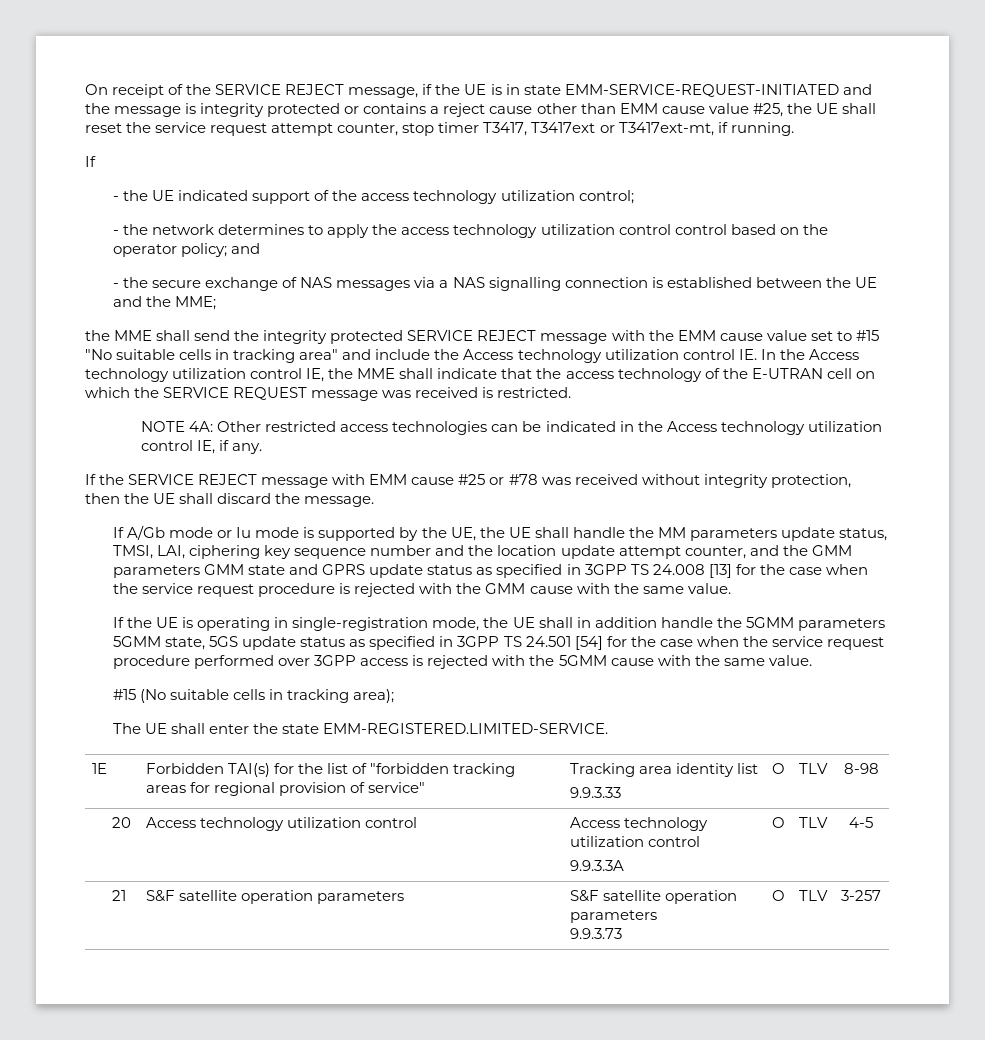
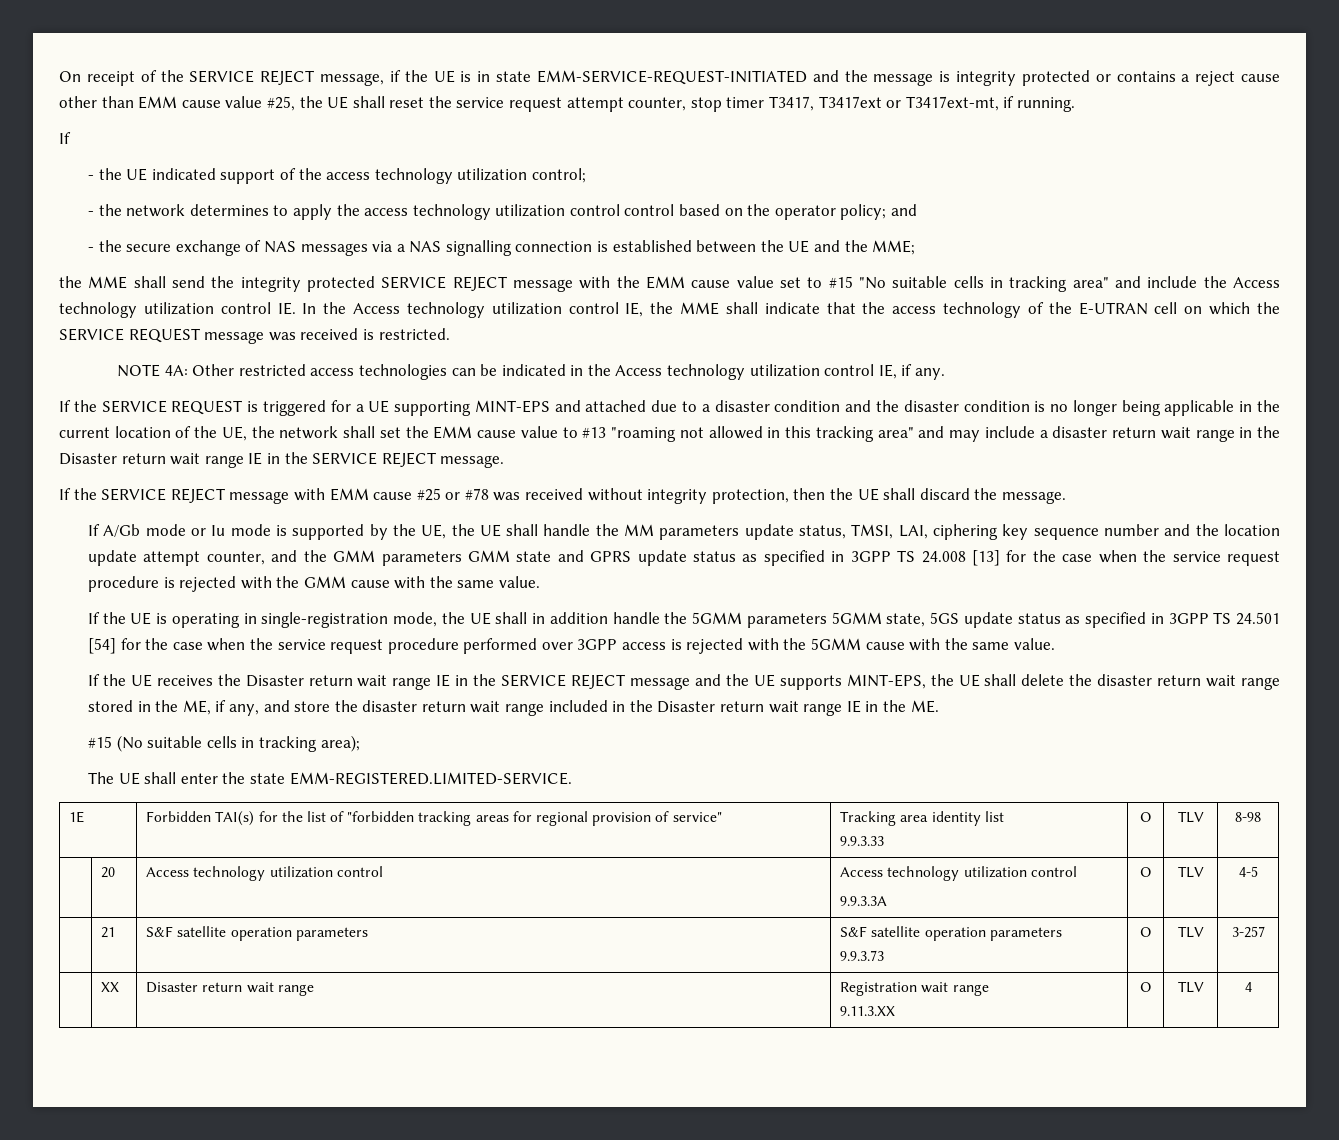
+ If the SERVICE REQUEST is triggered for a UE supporting MINT-EPS and attached due to a disaster condition and the disaster condition is no longer being applicable in the current location of the UE, the network shall set the EMM cause value to #13 "roaming not allowed in this tracking area" and may include a disaster return wait range in the Disaster return wait range IE in the SERVICE REJECT message.
+ If the UE receives the Disaster return wait range IE in the SERVICE REJECT message and the UE supports MINT-EPS, the UE shall delete the disaster return wait range stored in the ME, if any, and store the disaster return wait range included in the Disaster return wait range IE in the ME.
+ | XX | Disaster return wait range | Registration wait range
+ 9.11.3.XX | O | TLV | 4

